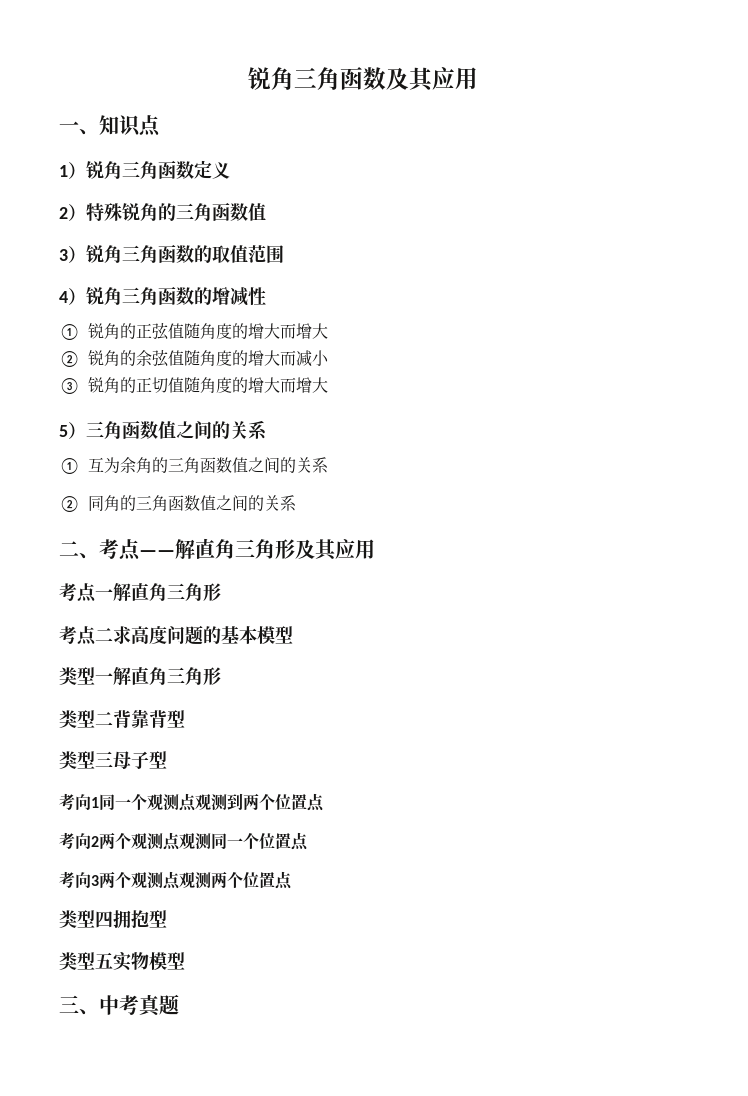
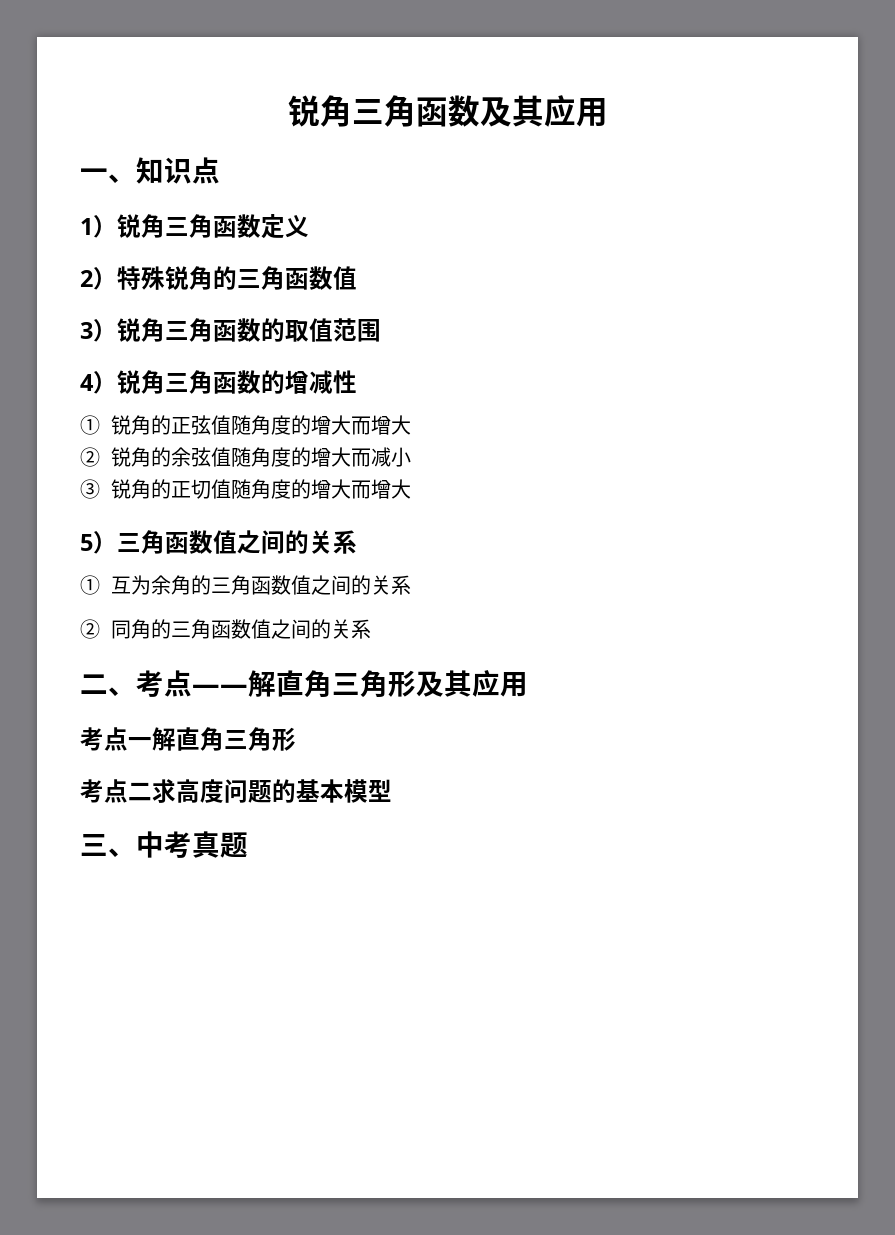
- 类型一解直角三角形
- 类型二背靠背型
- 类型三母子型
- 考向1同一个观测点观测到两个位置点
- 考向2两个观测点观测同一个位置点
- 考向3两个观测点观测两个位置点
- 类型四拥抱型
- 类型五实物模型

